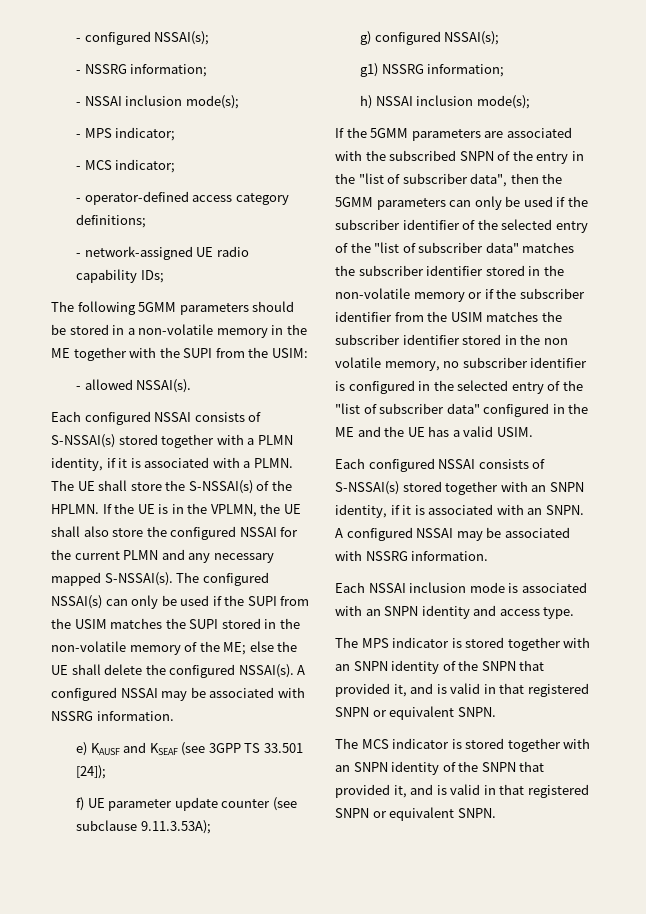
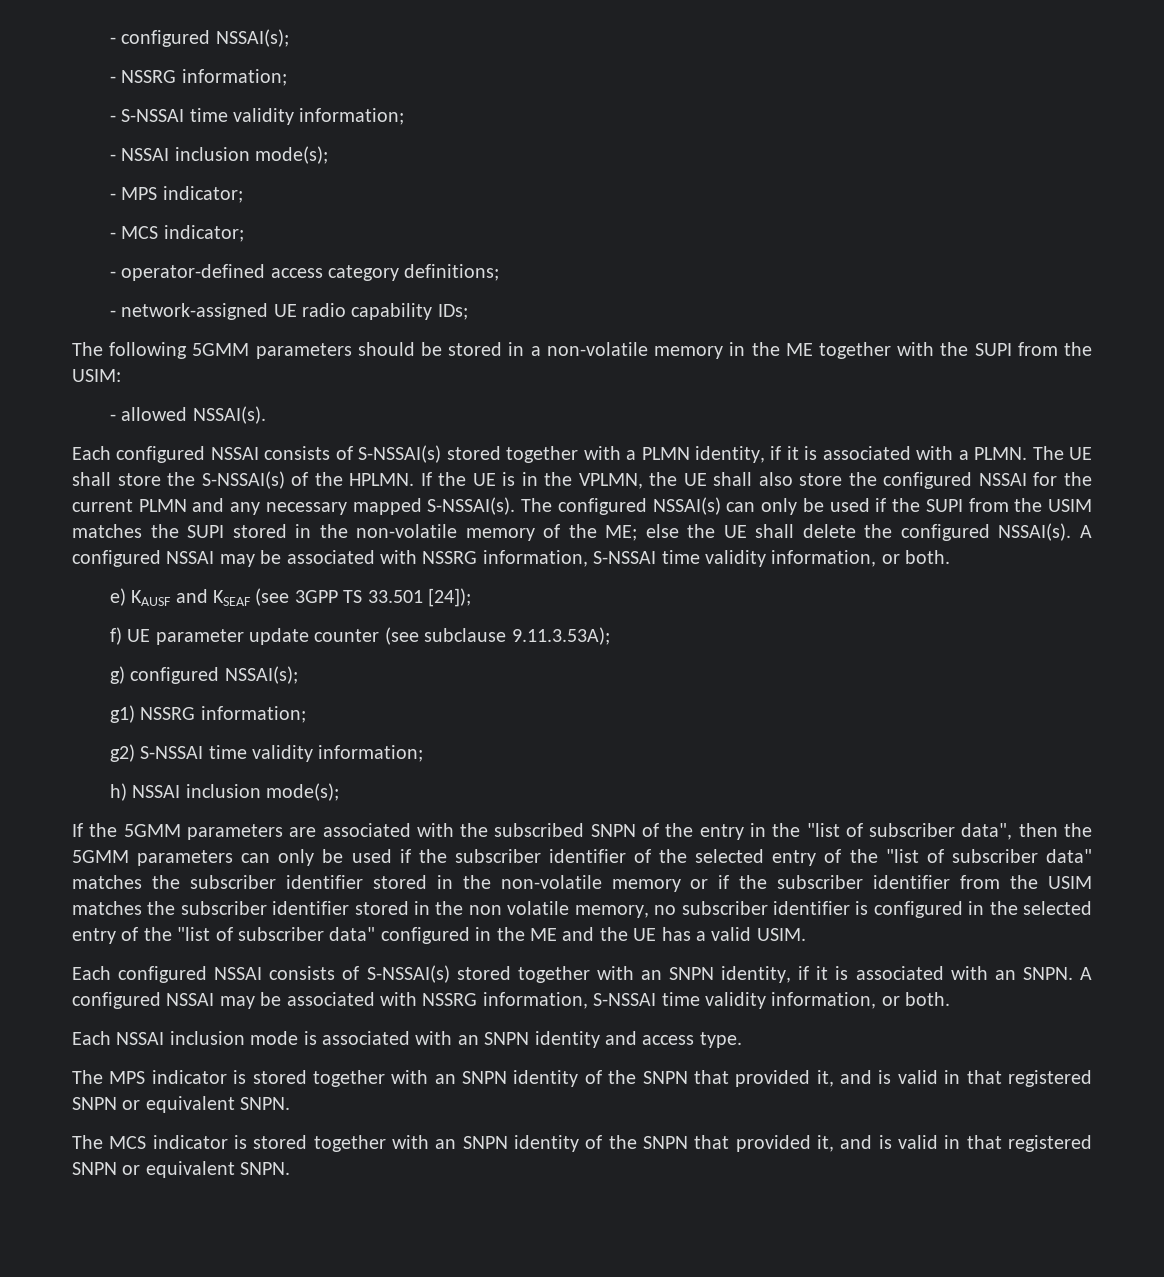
+ - S-NSSAI time validity information;
- The configured NSSAI(s) can only be used if the SUPI from the USIM matches the SUPI stored in the non-volatile memory of the ME; else the UE shall delete the configured NSSAI(s). A configured NSSAI may be associated with NSSRG information.
+ The configured NSSAI(s) can only be used if the SUPI from the USIM matches the SUPI stored in the non-volatile memory of the ME; else the UE shall delete the configured NSSAI(s). A configured NSSAI may be associated with NSSRG information, S-NSSAI time validity information, or both.
+ g2) S-NSSAI time validity information;
- Each configured NSSAI consists of S-NSSAI(s) stored together with an SNPN identity, if it is associated with an SNPN. A configured NSSAI may be associated with NSSRG information.
+ Each configured NSSAI consists of S-NSSAI(s) stored together with an SNPN identity, if it is associated with an SNPN. A configured NSSAI may be associated with NSSRG information, S-NSSAI time validity information, or both.

